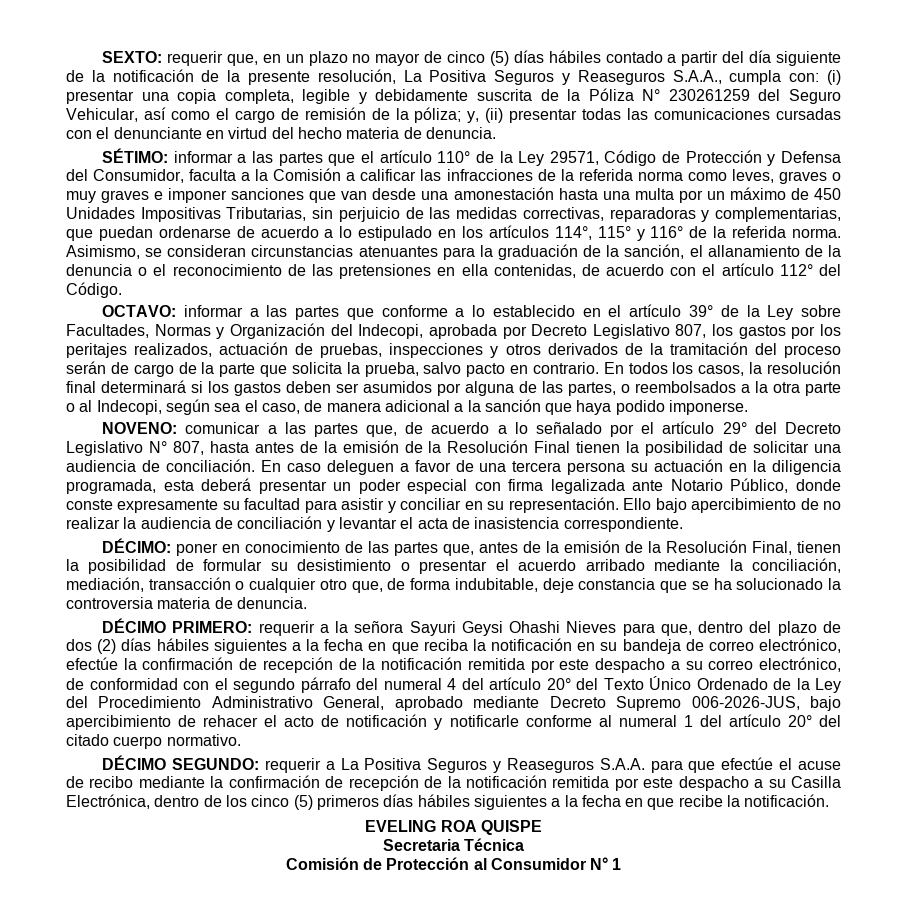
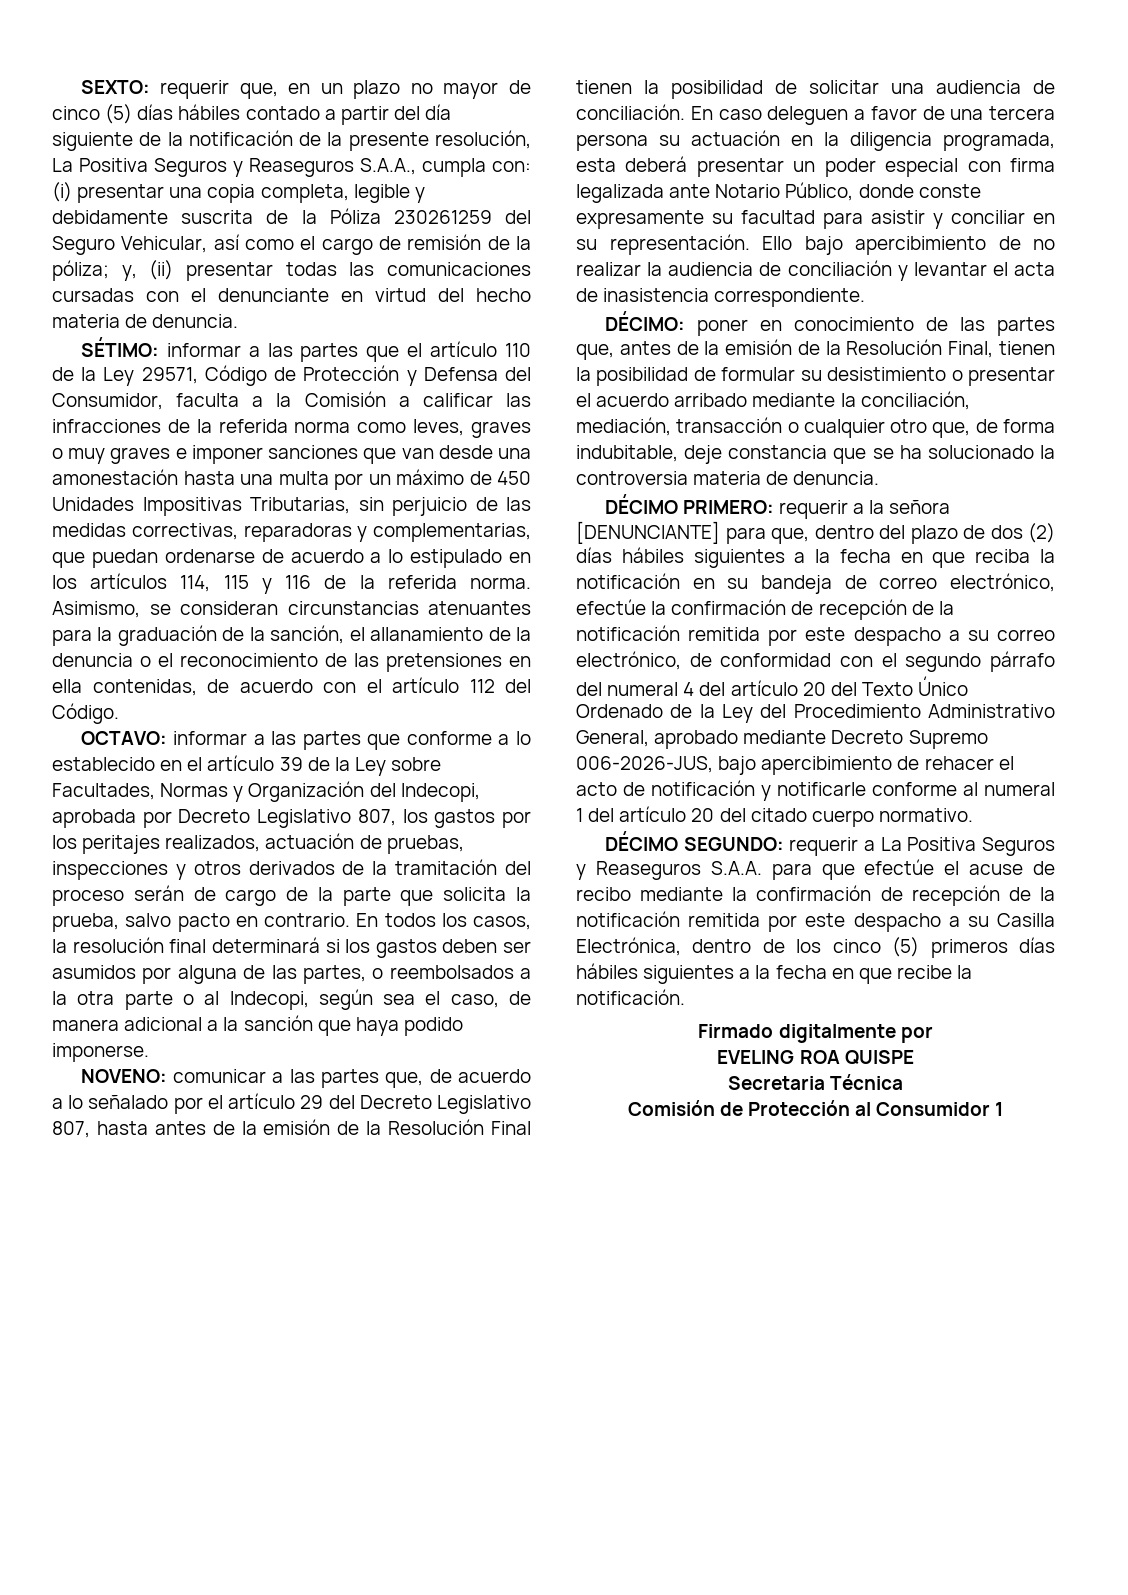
- (i) presentar una copia completa, legible y debidamente suscrita de la Póliza N° 230261259 del Seguro Vehicular, así como el cargo de remisión de la póliza;
+ (i) presentar una copia completa, legible y debidamente suscrita de la Póliza 230261259 del Seguro Vehicular, así como el cargo de remisión de la póliza;
- informar a las partes que el artículo 110° de la Ley 29571, Código de Protección y Defensa del Consumidor, faculta a la Comisión a calificar las infracciones de la referida norma como leves, graves o muy graves e imponer sanciones que van desde una amonestación hasta una multa por un máximo de 450 Unidades Impositivas Tributarias, sin perjuicio de las medidas correctivas, reparadoras y complementarias, que puedan ordenarse de acuerdo a lo estipulado en los artículos 114°, 115° y 116° de la referida norma.
+ informar a las partes que el artículo 110 de la Ley 29571, Código de Protección y Defensa del Consumidor, faculta a la Comisión a calificar las infracciones de la referida norma como leves, graves o muy graves e imponer sanciones que van desde una amonestación hasta una multa por un máximo de 450 Unidades Impositivas Tributarias, sin perjuicio de las medidas correctivas, reparadoras y complementarias, que puedan ordenarse de acuerdo a lo estipulado en los artículos 114, 115 y 116 de la referida norma.
- Asimismo, se consideran circunstancias atenuantes para la graduación de la sanción, el allanamiento de la denuncia o el reconocimiento de las pretensiones en ella contenidas, de acuerdo con el artículo 112° del Código.
+ Asimismo, se consideran circunstancias atenuantes para la graduación de la sanción, el allanamiento de la denuncia o el reconocimiento de las pretensiones en ella contenidas, de acuerdo con el artículo 112 del Código.
- OCTAVO: informar a las partes que conforme a lo establecido en el artículo 39° de la Ley sobre Facultades, Normas y Organización del Indecopi, aprobada por Decreto Legislativo 807, los gastos por los peritajes realizados, actuación de pruebas, inspecciones y otros derivados de la tramitación del proceso serán de cargo de la parte que solicita la prueba, salvo pacto en contrario.
+ OCTAVO: informar a las partes que conforme a lo establecido en el artículo 39 de la Ley sobre Facultades, Normas y Organización del Indecopi, aprobada por Decreto Legislativo 807, los gastos por los peritajes realizados, actuación de pruebas, inspecciones y otros derivados de la tramitación del proceso serán de cargo de la parte que solicita la prueba, salvo pacto en contrario.
- NOVENO: comunicar a las partes que, de acuerdo a lo señalado por el artículo 29° del Decreto Legislativo N° 807, hasta antes de la emisión de la Resolución Final tienen la posibilidad de solicitar una audiencia de conciliación.
+ NOVENO: comunicar a las partes que, de acuerdo a lo señalado por el artículo 29 del Decreto Legislativo 807, hasta antes de la emisión de la Resolución Final tienen la posibilidad de solicitar una audiencia de conciliación.
- requerir a la señora Sayuri Geysi Ohashi Nieves para que, dentro del plazo de dos (2) días hábiles siguientes a la fecha en que reciba la notificación en su bandeja de correo electrónico, efectúe la confirmación de recepción de la notificación remitida por este despacho a su correo electrónico, de conformidad con el segundo párrafo del numeral 4 del artículo 20° del Texto Único Ordenado de la Ley del Procedimiento Administrativo General, aprobado mediante Decreto Supremo 006-2026-JUS, bajo apercibimiento de rehacer el acto de notificación y notificarle conforme al numeral 1 del artículo 20° del citado cuerpo normativo.
+ requerir a la señora [DENUNCIANTE] para que, dentro del plazo de dos (2) días hábiles siguientes a la fecha en que reciba la notificación en su bandeja de correo electrónico, efectúe la confirmación de recepción de la notificación remitida por este despacho a su correo electrónico, de conformidad con el segundo párrafo del numeral 4 del artículo 20 del Texto Único Ordenado de la Ley del Procedimiento Administrativo General, aprobado mediante Decreto Supremo 006-2026-JUS, bajo apercibimiento de rehacer el acto de notificación y notificarle conforme al numeral 1 del artículo 20 del citado cuerpo normativo.
+ Firmado digitalmente por
- Comisión de Protección al Consumidor N° 1
+ Comisión de Protección al Consumidor 1

